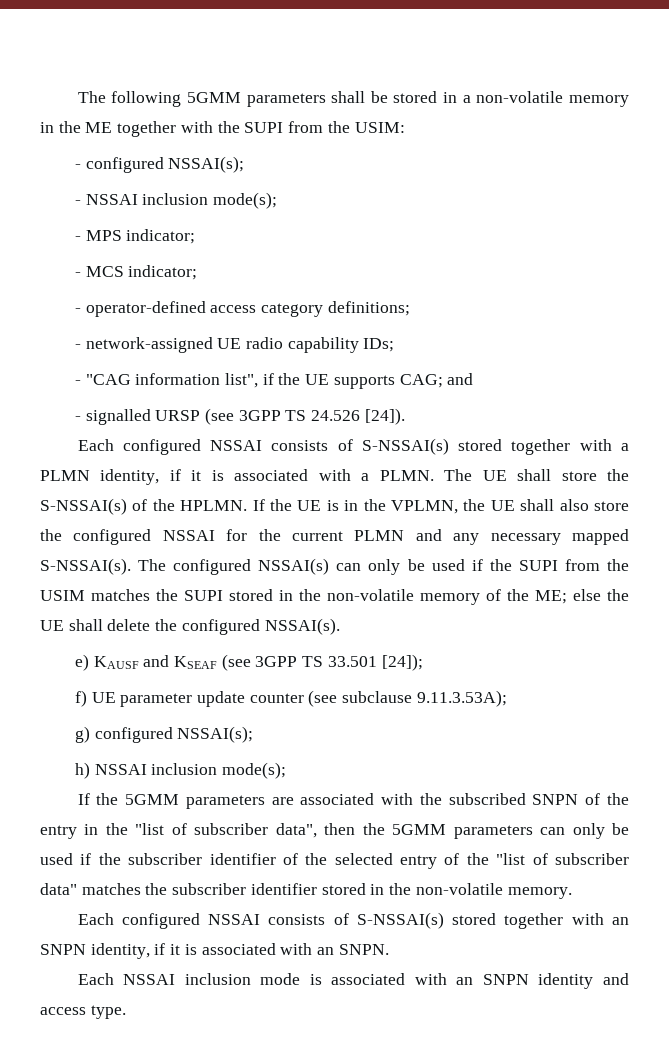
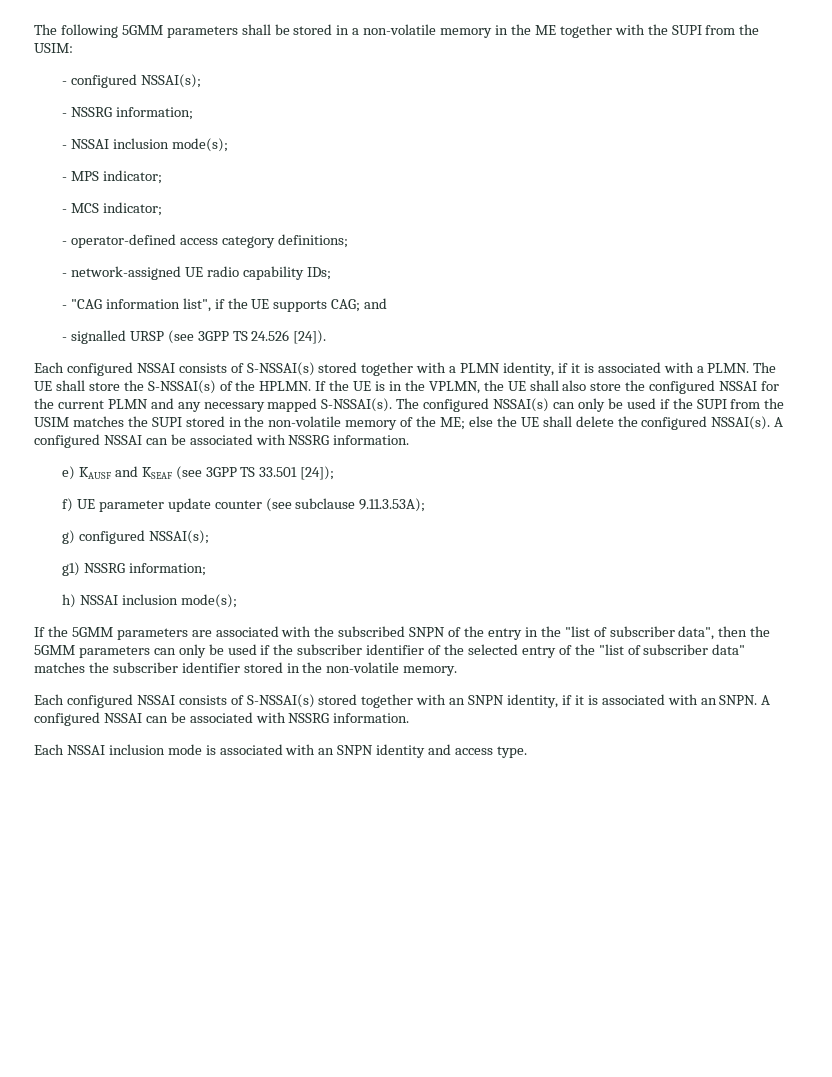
+ - NSSRG information;
- The configured NSSAI(s) can only be used if the SUPI from the USIM matches the SUPI stored in the non-volatile memory of the ME; else the UE shall delete the configured NSSAI(s).
+ The configured NSSAI(s) can only be used if the SUPI from the USIM matches the SUPI stored in the non-volatile memory of the ME; else the UE shall delete the configured NSSAI(s). A configured NSSAI can be associated with NSSRG information.
+ g1) NSSRG information;
- Each configured NSSAI consists of S-NSSAI(s) stored together with an SNPN identity, if it is associated with an SNPN.
+ Each configured NSSAI consists of S-NSSAI(s) stored together with an SNPN identity, if it is associated with an SNPN. A configured NSSAI can be associated with NSSRG information.

